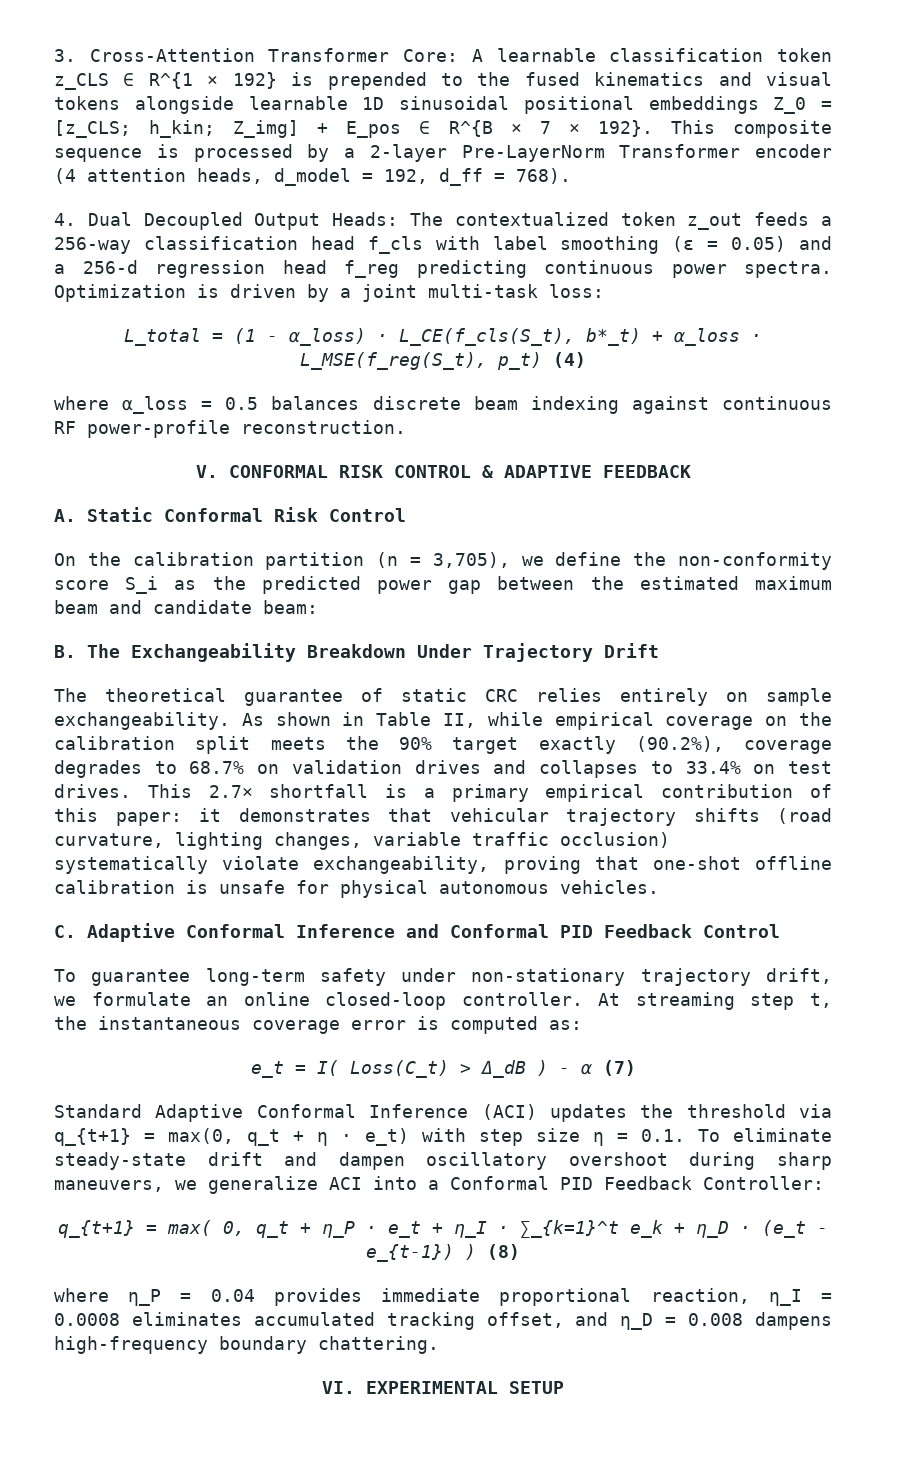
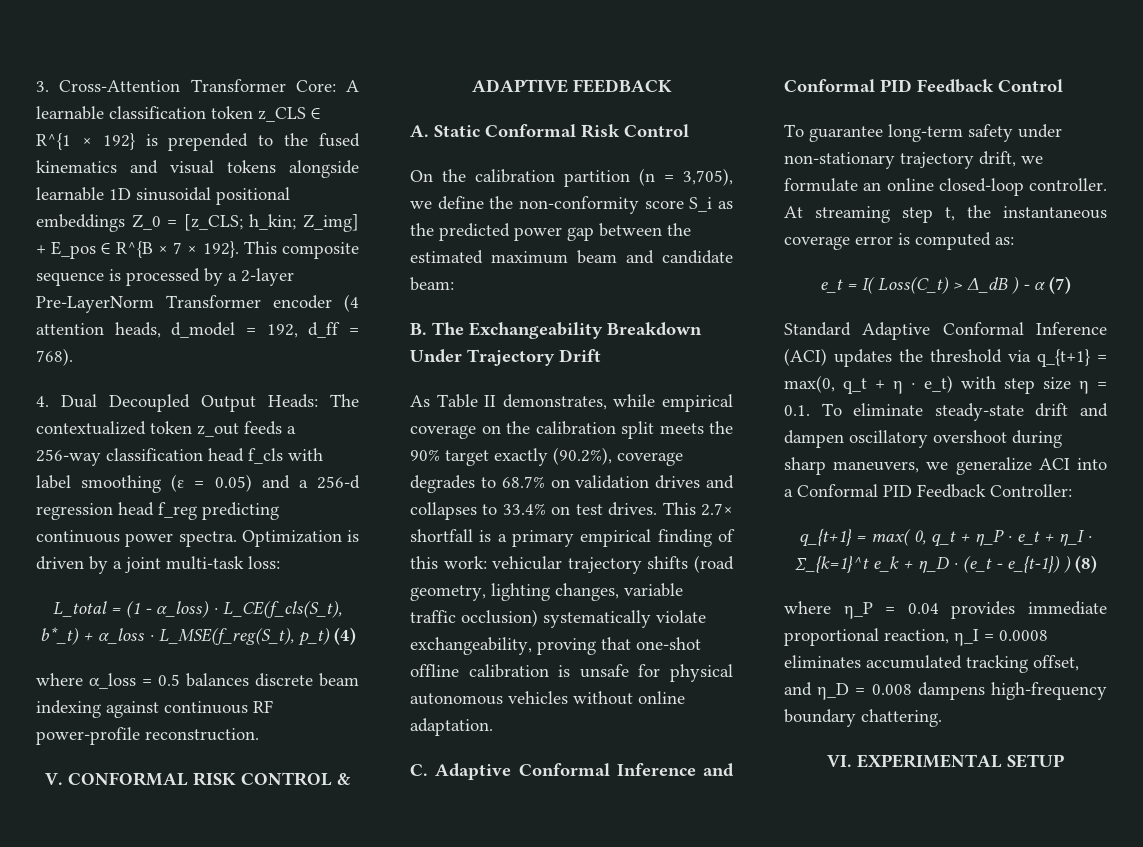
- The theoretical guarantee of static CRC relies entirely on sample exchangeability. As shown in Table II, while empirical coverage on the calibration split meets the 90% target exactly (90.2%), coverage degrades to 68.7% on validation drives and collapses to 33.4% on test drives.
+ As Table II demonstrates, while empirical coverage on the calibration split meets the 90% target exactly (90.2%), coverage degrades to 68.7% on validation drives and collapses to 33.4% on test drives.
- This 2.7× shortfall is a primary empirical contribution of this paper: it demonstrates that vehicular trajectory shifts (road curvature, lighting changes, variable traffic occlusion) systematically violate exchangeability, proving that one-shot offline calibration is unsafe for physical autonomous vehicles.
+ This 2.7× shortfall is a primary empirical finding of this work: vehicular trajectory shifts (road geometry, lighting changes, variable traffic occlusion) systematically violate exchangeability, proving that one-shot offline calibration is unsafe for physical autonomous vehicles without online adaptation.

